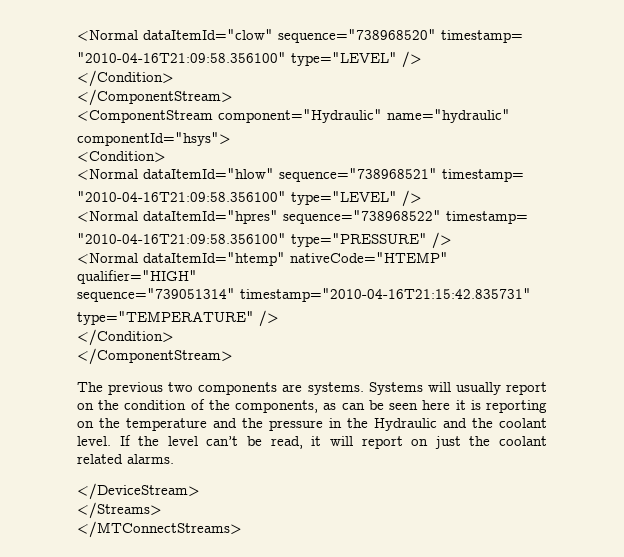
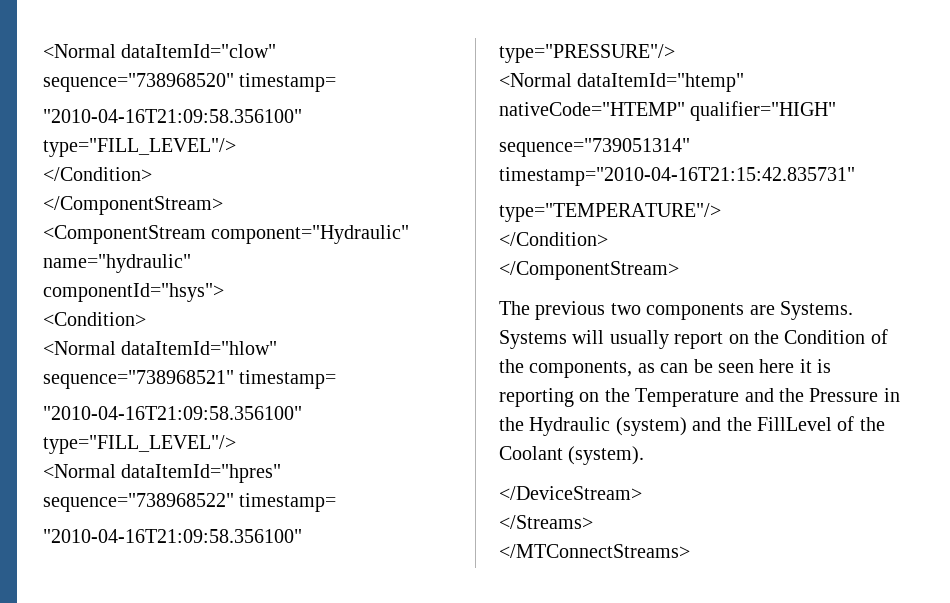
  <Normal dataItemId="clow" sequence="738968520" timestamp=
- "2010-04-16T21:09:58.356100" type="LEVEL" />
+ "2010-04-16T21:09:58.356100" type="FILL_LEVEL"/>
  <Normal dataItemId="hlow" sequence="738968521" timestamp=
- "2010-04-16T21:09:58.356100" type="LEVEL" />
+ "2010-04-16T21:09:58.356100" type="FILL_LEVEL"/>
- "2010-04-16T21:09:58.356100" type="PRESSURE" />
+ "2010-04-16T21:09:58.356100" type="PRESSURE"/>
- type="TEMPERATURE" />
+ type="TEMPERATURE"/>
- The previous two components are systems.
+ The previous two components are Systems.
- Systems will usually report on the condition of the components, as can be seen here it is reporting on the temperature and the pressure in the Hydraulic and the coolant level. If the level can’t be read, it will report on just the coolant related alarms.
+ Systems will usually report on the Condition of the components, as can be seen here it is reporting on the Temperature and the Pressure in the Hydraulic (system) and the FillLevel of the Coolant (system).

